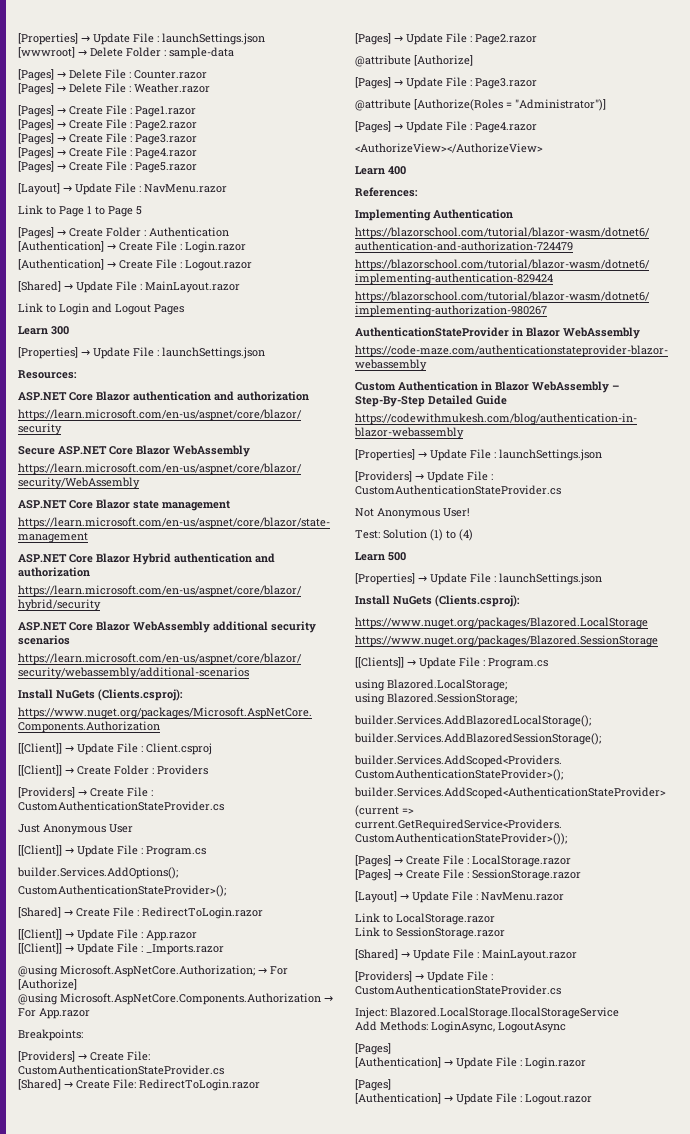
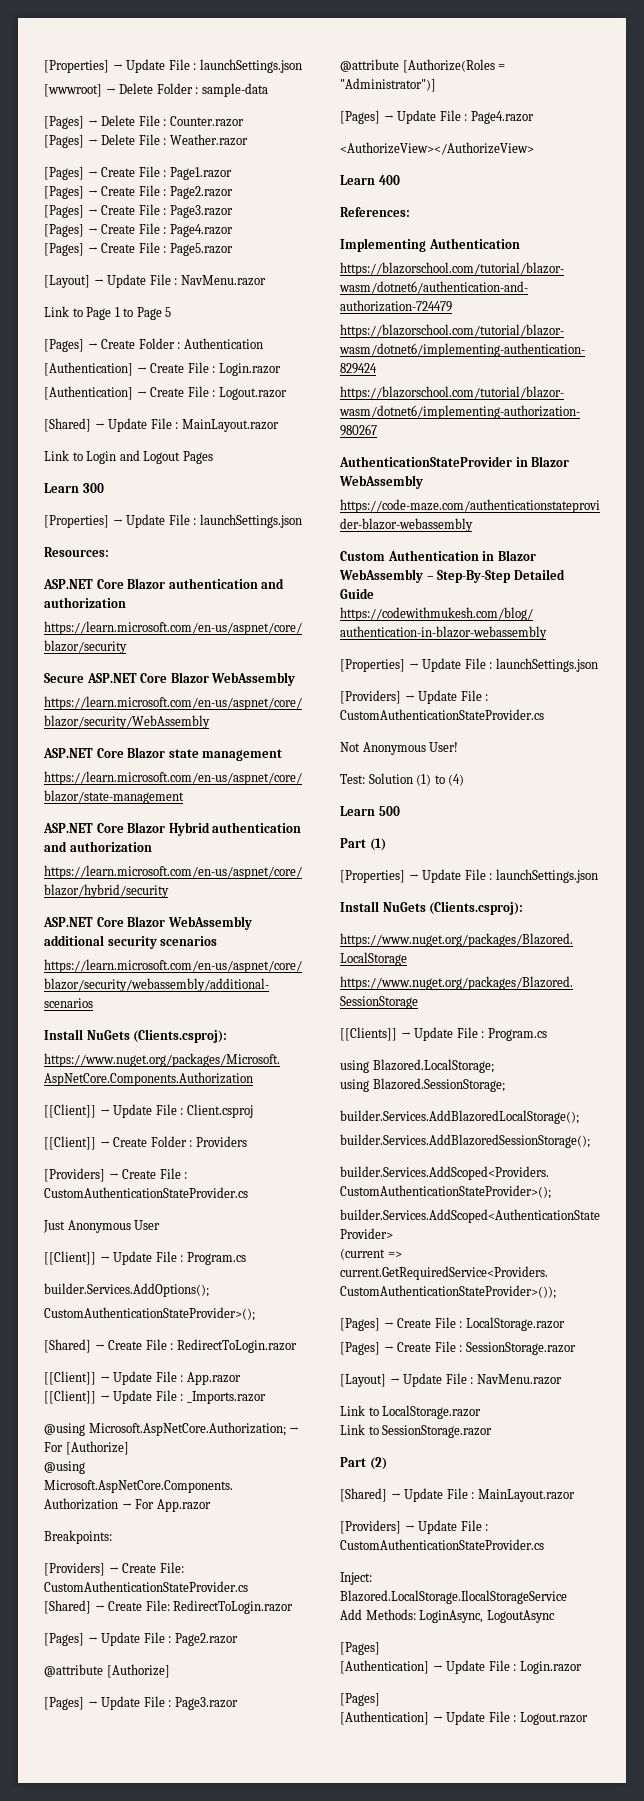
+ Part (1)
+ Part (2)

